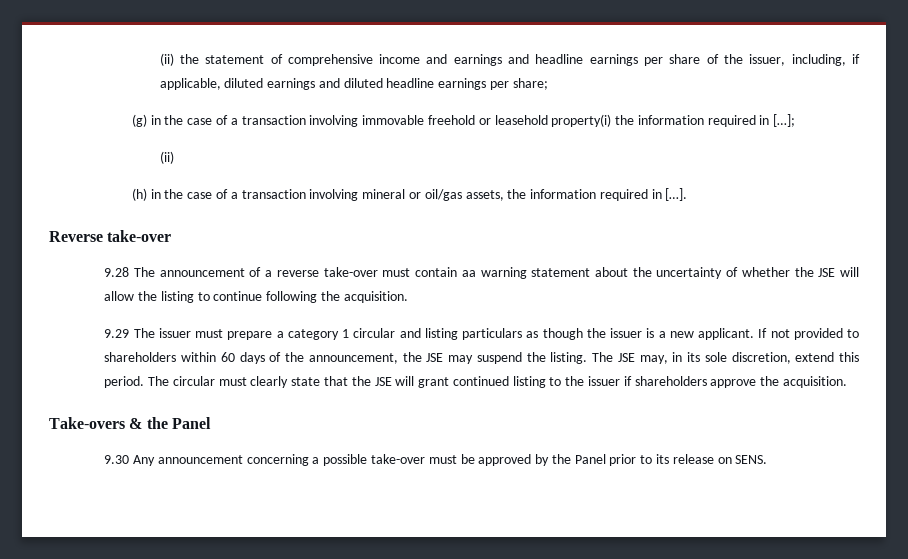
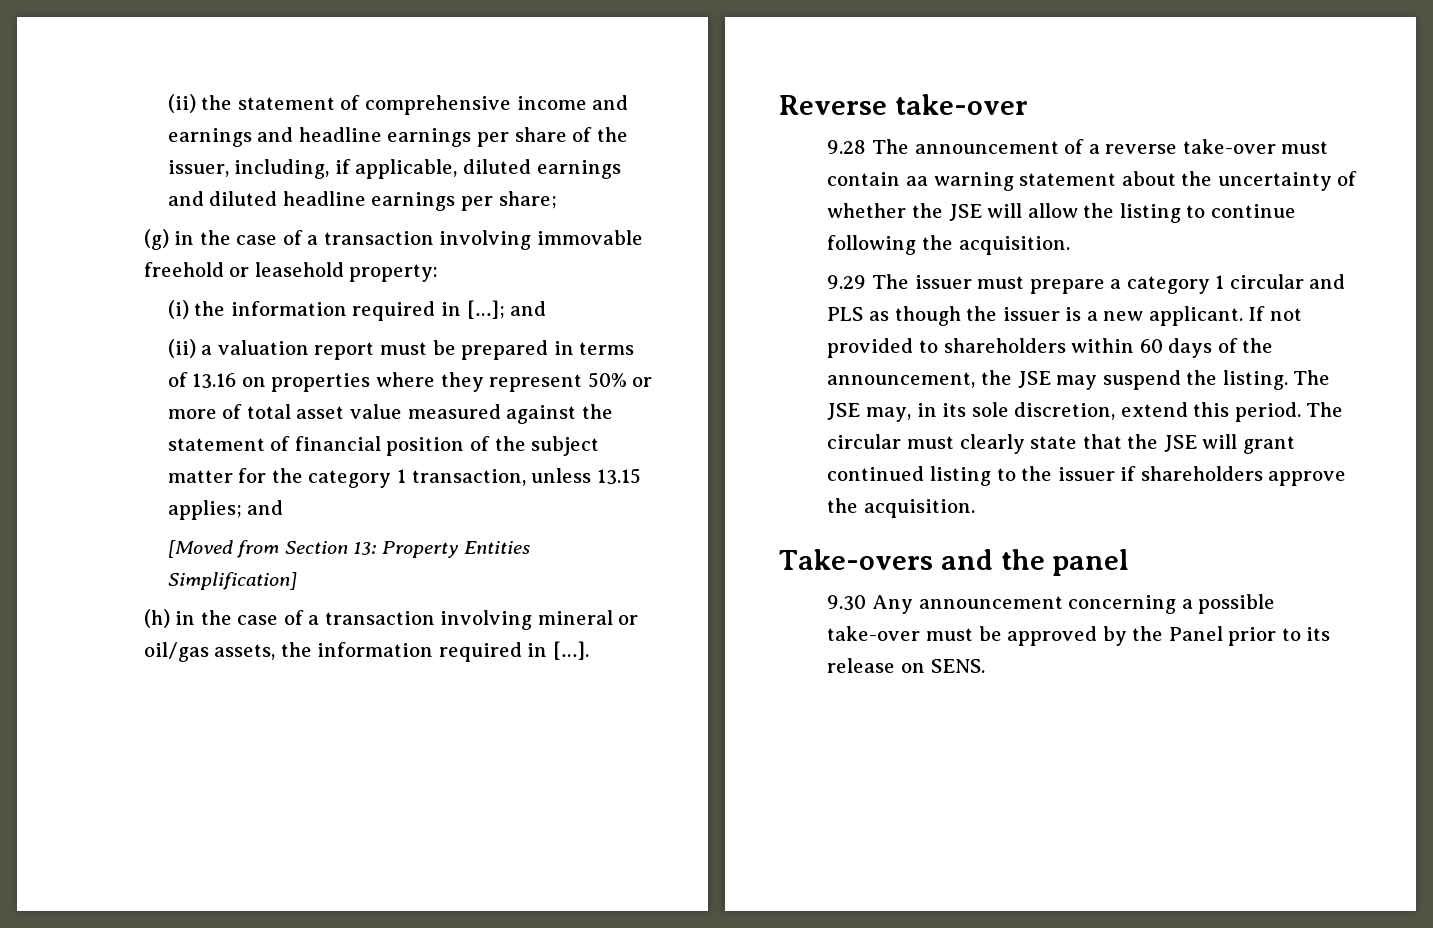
- (g) in the case of a transaction involving immovable freehold or leasehold property(i) the information required in […];
- (ii)
+ (g) in the case of a transaction involving immovable freehold or leasehold property:
+ (i) the information required in […]; and
+ (ii) a valuation report must be prepared in terms of 13.16 on properties where they represent 50% or more of total asset value measured against the statement of financial position of the subject matter for the category 1 transaction, unless 13.15 applies; and
+ [Moved from Section 13: Property Entities Simplification]
- 9.29 The issuer must prepare a category 1 circular and listing particulars as though the issuer is a new applicant.
+ 9.29 The issuer must prepare a category 1 circular and PLS as though the issuer is a new applicant.
- Take-overs & the Panel
+ Take-overs and the panel

